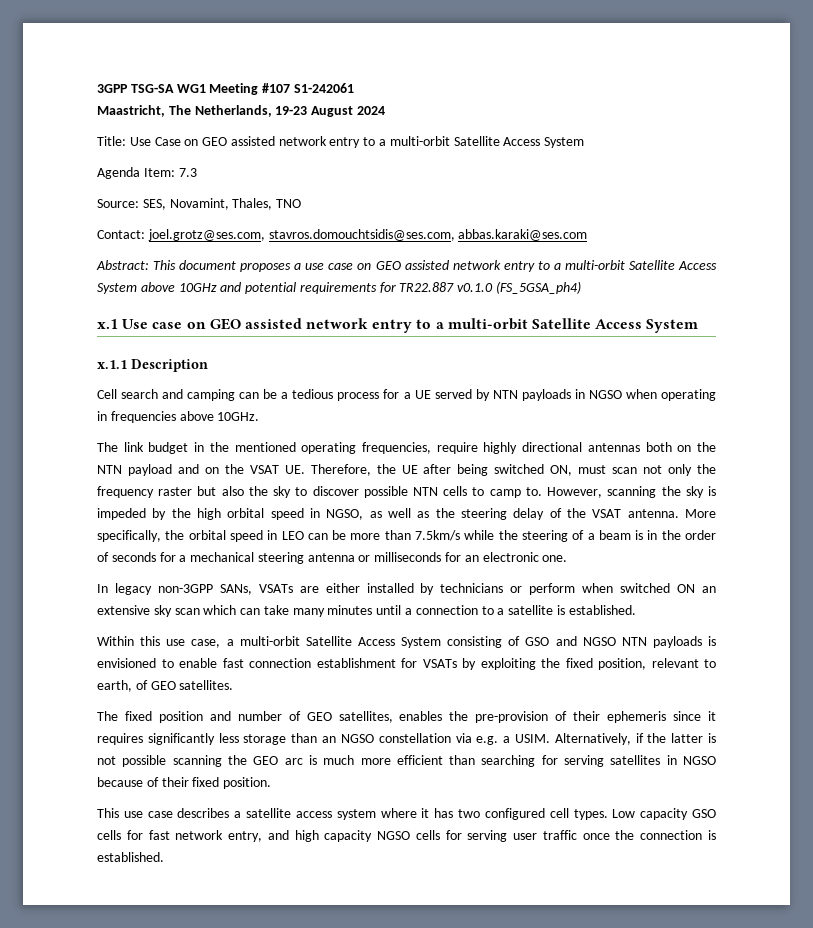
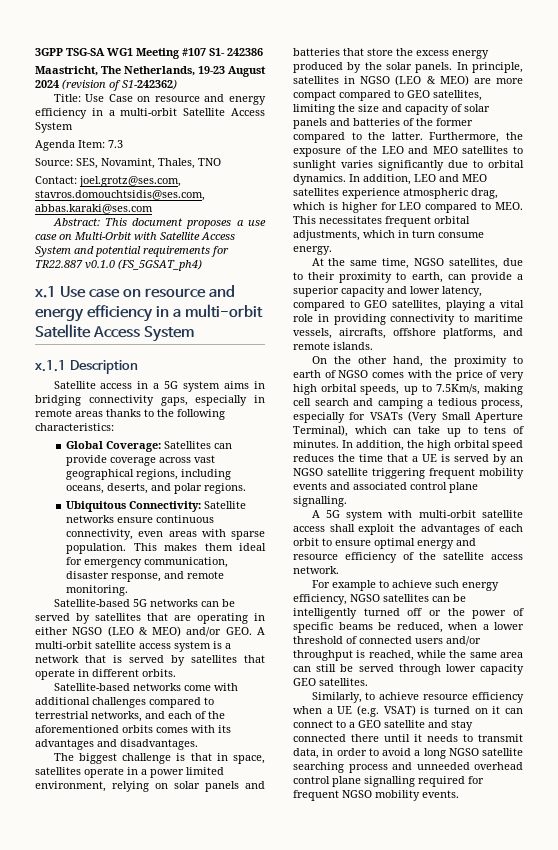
- 3GPP TSG-SA WG1 Meeting #107 S1-242061
+ 3GPP TSG-SA WG1 Meeting #107 S1- 242386
- Maastricht, The Netherlands, 19-23 August 2024
+ Maastricht, The Netherlands, 19-23 August 2024 (revision of S1-242362)
- Title: Use Case on GEO assisted network entry to a multi-orbit Satellite Access System
+ Title: Use Case on resource and energy efficiency in a multi-orbit Satellite Access System
- Abstract: This document proposes a use case on GEO assisted network entry to a multi-orbit Satellite Access System above 10GHz and potential requirements for TR22.887 v0.1.0 (FS_5GSA_ph4)
+ Abstract: This document proposes a use case on Multi-Orbit with Satellite Access System and potential requirements for TR22.887 v0.1.0 (FS_5GSAT_ph4)
- x.1 Use case on GEO assisted network entry to a multi-orbit Satellite Access System
+ x.1 Use case on resource and energy efficiency in a multi-orbit Satellite Access System
- Cell search and camping can be a tedious process for a UE served by NTN payloads in NGSO when operating in frequencies above 10GHz.
- The link budget in the mentioned operating frequencies, require highly directional antennas both on the NTN payload and on the VSAT UE. Therefore, the UE after being switched ON, must scan not only the frequency raster but also the sky to discover possible NTN cells to camp to. However, scanning the sky is impeded by the high orbital speed in NGSO, as well as the steering delay of the VSAT antenna. More specifically, the orbital speed in LEO can be more than 7.5km/s while the steering of a beam is in the order of seconds for a mechanical steering antenna or milliseconds for an electronic one.
- In legacy non-3GPP SANs, VSATs are either installed by technicians or perform when switched ON an extensive sky scan which can take many minutes until a connection to a satellite is established.
- Within this use case, a multi-orbit Satellite Access System consisting of GSO and NGSO NTN payloads is envisioned to enable fast connection establishment for VSATs by exploiting the fixed position, relevant to earth, of GEO satellites.
- The fixed position and number of GEO satellites, enables the pre-provision of their ephemeris since it requires significantly less storage than an NGSO constellation via e.g. a USIM. Alternatively, if the latter is not possible scanning the GEO arc is much more efficient than searching for serving satellites in NGSO because of their fixed position.
- This use case describes a satellite access system where it has two configured cell types. Low capacity GSO cells for fast network entry, and high capacity NGSO cells for serving user traffic once the connection is established.
+ Satellite access in a 5G system aims in bridging connectivity gaps, especially in remote areas thanks to the following characteristics:
+ Global Coverage: Satellites can provide coverage across vast geographical regions, including oceans, deserts, and polar regions.
+ Ubiquitous Connectivity: Satellite networks ensure continuous connectivity, even areas with sparse population. This makes them ideal for emergency communication, disaster response, and remote monitoring.
+ Satellite-based 5G networks can be served by satellites that are operating in either NGSO (LEO & MEO) and/or GEO. A multi-orbit satellite access system is a network that is served by satellites that operate in different orbits.
+ Satellite-based networks come with additional challenges compared to terrestrial networks, and each of the aforementioned orbits comes with its advantages and disadvantages.
+ The biggest challenge is that in space, satellites operate in a power limited environment, relying on solar panels and batteries that store the excess energy produced by the solar panels. In principle, satellites in NGSO (LEO & MEO) are more compact compared to GEO satellites, limiting the size and capacity of solar panels and batteries of the former compared to the latter. Furthermore, the exposure of the LEO and MEO satellites to sunlight varies significantly due to orbital dynamics. In addition, LEO and MEO satellites experience atmospheric drag, which is higher for LEO compared to MEO. This necessitates frequent orbital adjustments, which in turn consume energy.
+ At the same time, NGSO satellites, due to their proximity to earth, can provide a superior capacity and lower latency, compared to GEO satellites, playing a vital role in providing connectivity to maritime vessels, aircrafts, offshore platforms, and remote islands.
+ On the other hand, the proximity to earth of NGSO comes with the price of very high orbital speeds, up to 7.5Km/s, making cell search and camping a tedious process, especially for VSATs (Very Small Aperture Terminal), which can take up to tens of minutes. In addition, the high orbital speed reduces the time that a UE is served by an NGSO satellite triggering frequent mobility events and associated control plane signalling.
+ A 5G system with multi-orbit satellite access shall exploit the advantages of each orbit to ensure optimal energy and resource efficiency of the satellite access network.
+ For example to achieve such energy efficiency, NGSO satellites can be intelligently turned off or the power of specific beams be reduced, when a lower threshold of connected users and/or throughput is reached, while the same area can still be served through lower capacity GEO satellites.
+ Similarly, to achieve resource efficiency when a UE (e.g. VSAT) is turned on it can connect to a GEO satellite and stay connected there until it needs to transmit data, in order to avoid a long NGSO satellite searching process and unneeded overhead control plane signalling required for frequent NGSO mobility events.

